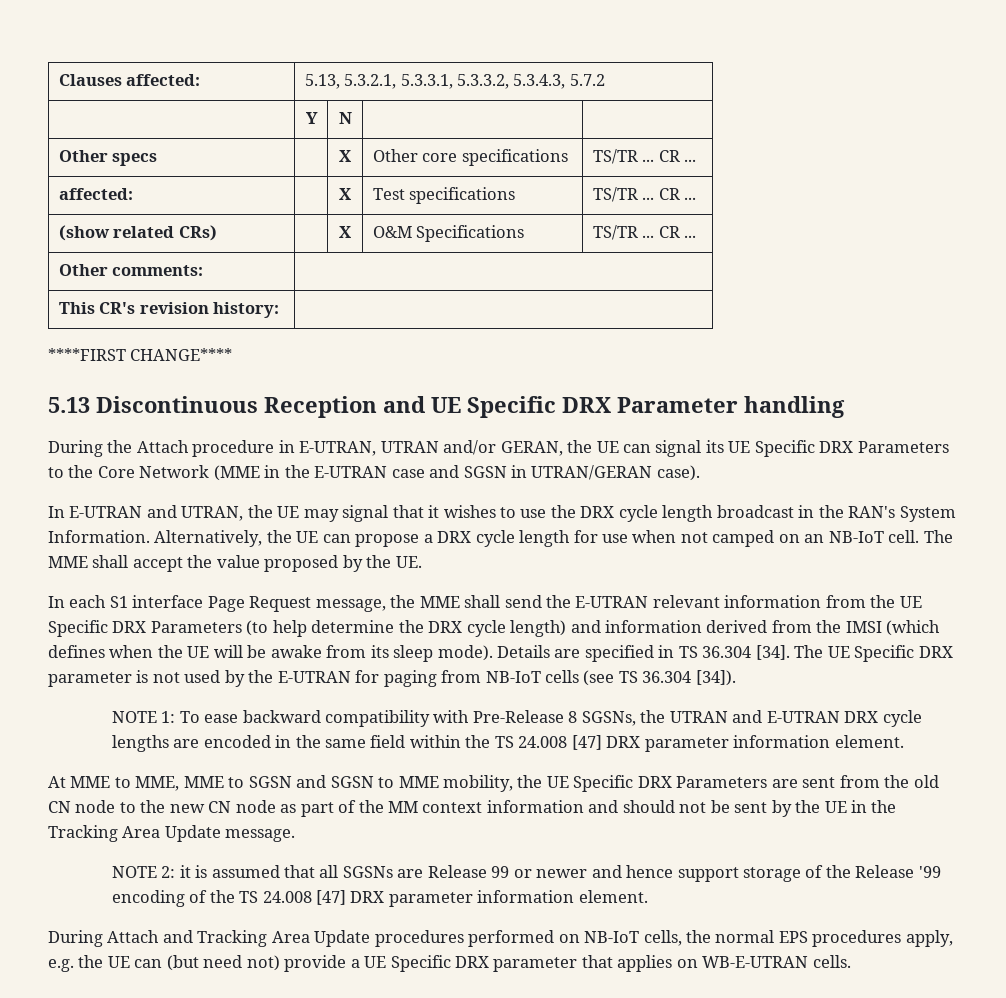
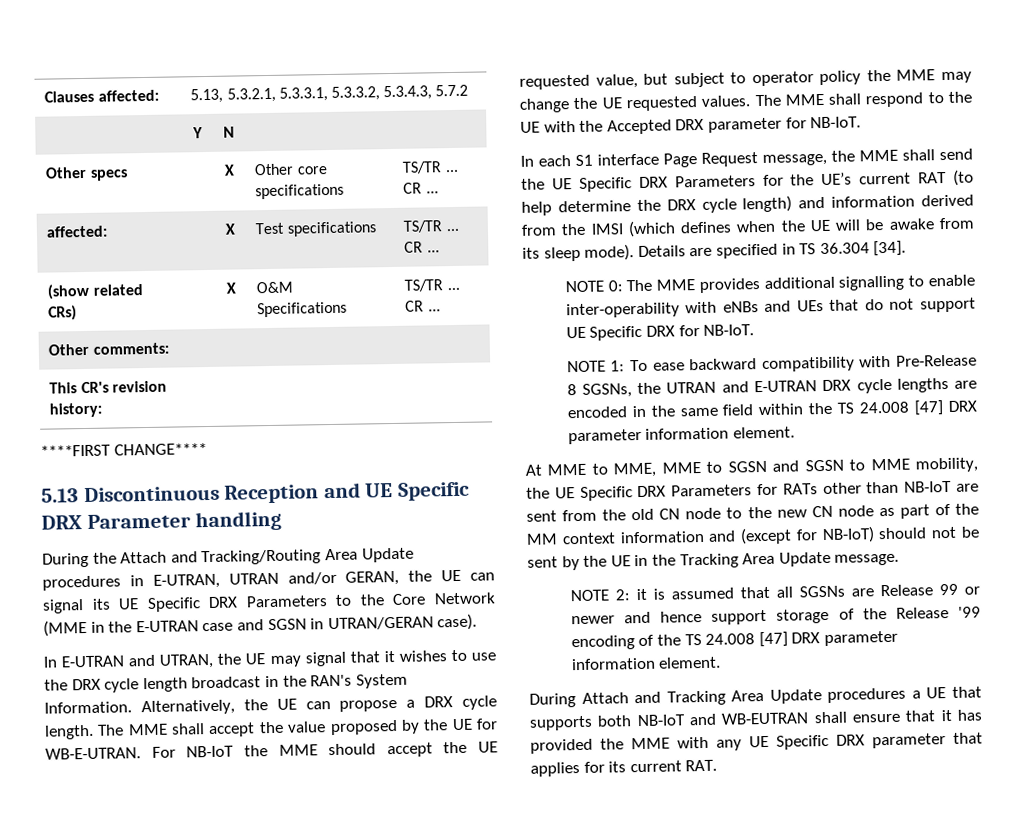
- During the Attach procedure in E-UTRAN, UTRAN and/or GERAN, the UE can signal its UE Specific DRX Parameters to the Core Network (MME in the E-UTRAN case and SGSN in UTRAN/GERAN case).
+ During the Attach and Tracking/Routing Area Update procedures in E-UTRAN, UTRAN and/or GERAN, the UE can signal its UE Specific DRX Parameters to the Core Network (MME in the E-UTRAN case and SGSN in UTRAN/GERAN case).
- Alternatively, the UE can propose a DRX cycle length for use when not camped on an NB-IoT cell.
+ Alternatively, the UE can propose a DRX cycle length.
- The MME shall accept the value proposed by the UE.
+ The MME shall accept the value proposed by the UE for WB-E-UTRAN. For NB-IoT the MME should accept the UE requested value, but subject to operator policy the MME may change the UE requested values. The MME shall respond to the UE with the Accepted DRX parameter for NB-IoT.
- In each S1 interface Page Request message, the MME shall send the E-UTRAN relevant information from the UE Specific DRX Parameters (to help determine the DRX cycle length) and information derived from the IMSI (which defines when the UE will be awake from its sleep mode).
+ In each S1 interface Page Request message, the MME shall send the UE Specific DRX Parameters for the UE’s current RAT (to help determine the DRX cycle length) and information derived from the IMSI (which defines when the UE will be awake from its sleep mode).
- Details are specified in TS 36.304 [34]. The UE Specific DRX parameter is not used by the E-UTRAN for paging from NB-IoT cells (see TS 36.304 [34]).
+ Details are specified in TS 36.304 [34].
+ NOTE 0: The MME provides additional signalling to enable inter-operability with eNBs and UEs that do not support UE Specific DRX for NB-IoT.
- At MME to MME, MME to SGSN and SGSN to MME mobility, the UE Specific DRX Parameters are sent from the old CN node to the new CN node as part of the MM context information and should not be sent by the UE in the Tracking Area Update message.
+ At MME to MME, MME to SGSN and SGSN to MME mobility, the UE Specific DRX Parameters for RATs other than NB-IoT are sent from the old CN node to the new CN node as part of the MM context information and (except for NB-IoT) should not be sent by the UE in the Tracking Area Update message.
- During Attach and Tracking Area Update procedures performed on NB-IoT cells, the normal EPS procedures apply, e.g. the UE can (but need not) provide a UE Specific DRX parameter that applies on WB-E-UTRAN cells.
+ During Attach and Tracking Area Update procedures a UE that supports both NB-IoT and WB-EUTRAN shall ensure that it has provided the MME with any UE Specific DRX parameter that applies for its current RAT.

